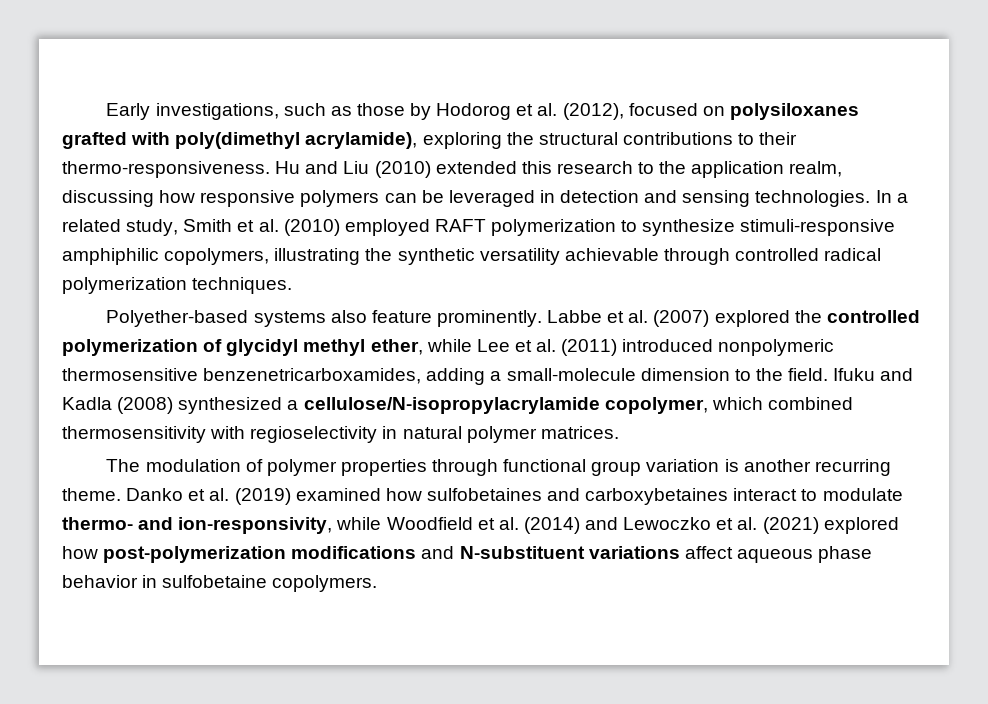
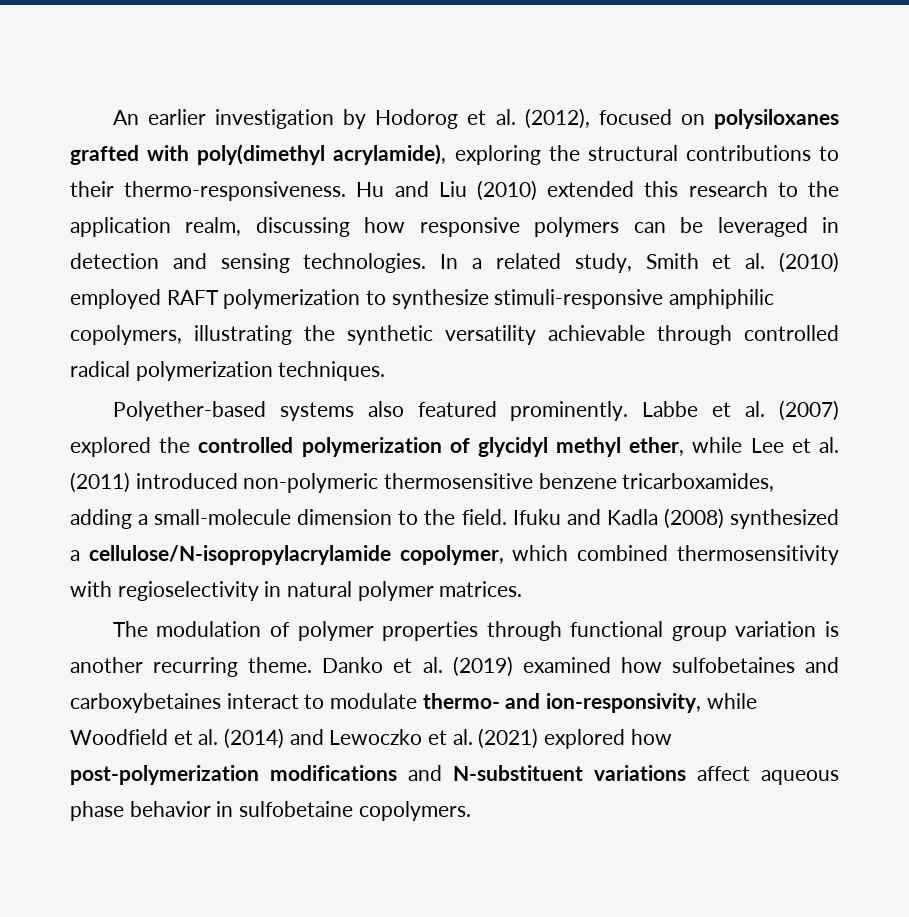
- Early investigations, such as those by Hodorog et al. (2012), focused on polysiloxanes grafted with poly(dimethyl acrylamide), exploring the structural contributions to their thermo-responsiveness.
+ An earlier investigation by Hodorog et al. (2012), focused on polysiloxanes grafted with poly(dimethyl acrylamide), exploring the structural contributions to their thermo-responsiveness.
- Polyether-based systems also feature prominently.
+ Polyether-based systems also featured prominently.
- Labbe et al. (2007) explored the controlled polymerization of glycidyl methyl ether, while Lee et al. (2011) introduced nonpolymeric thermosensitive benzenetricarboxamides, adding a small-molecule dimension to the field.
+ Labbe et al. (2007) explored the controlled polymerization of glycidyl methyl ether, while Lee et al. (2011) introduced non-polymeric thermosensitive benzene tricarboxamides, adding a small-molecule dimension to the field.

